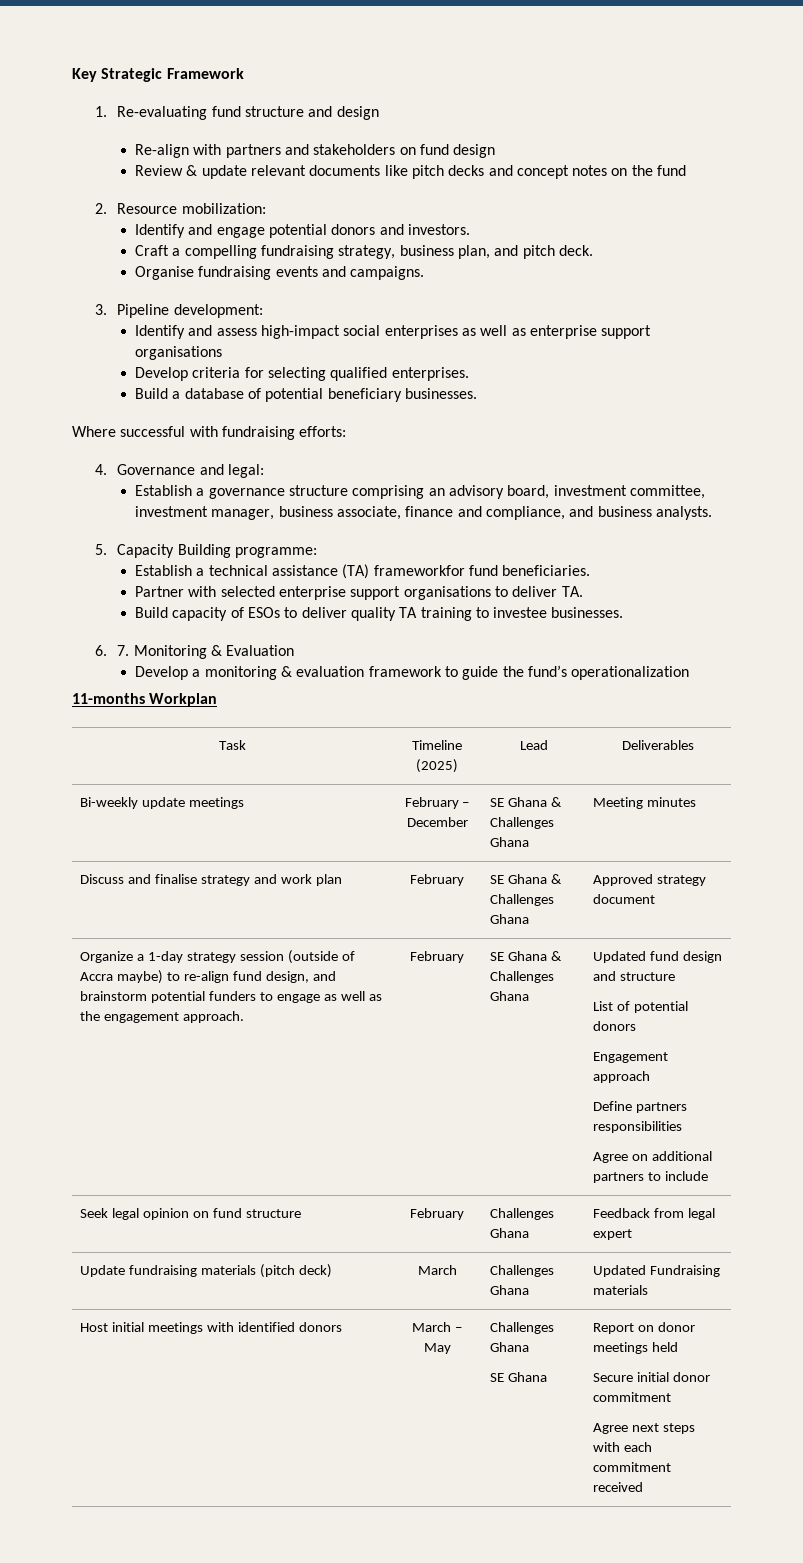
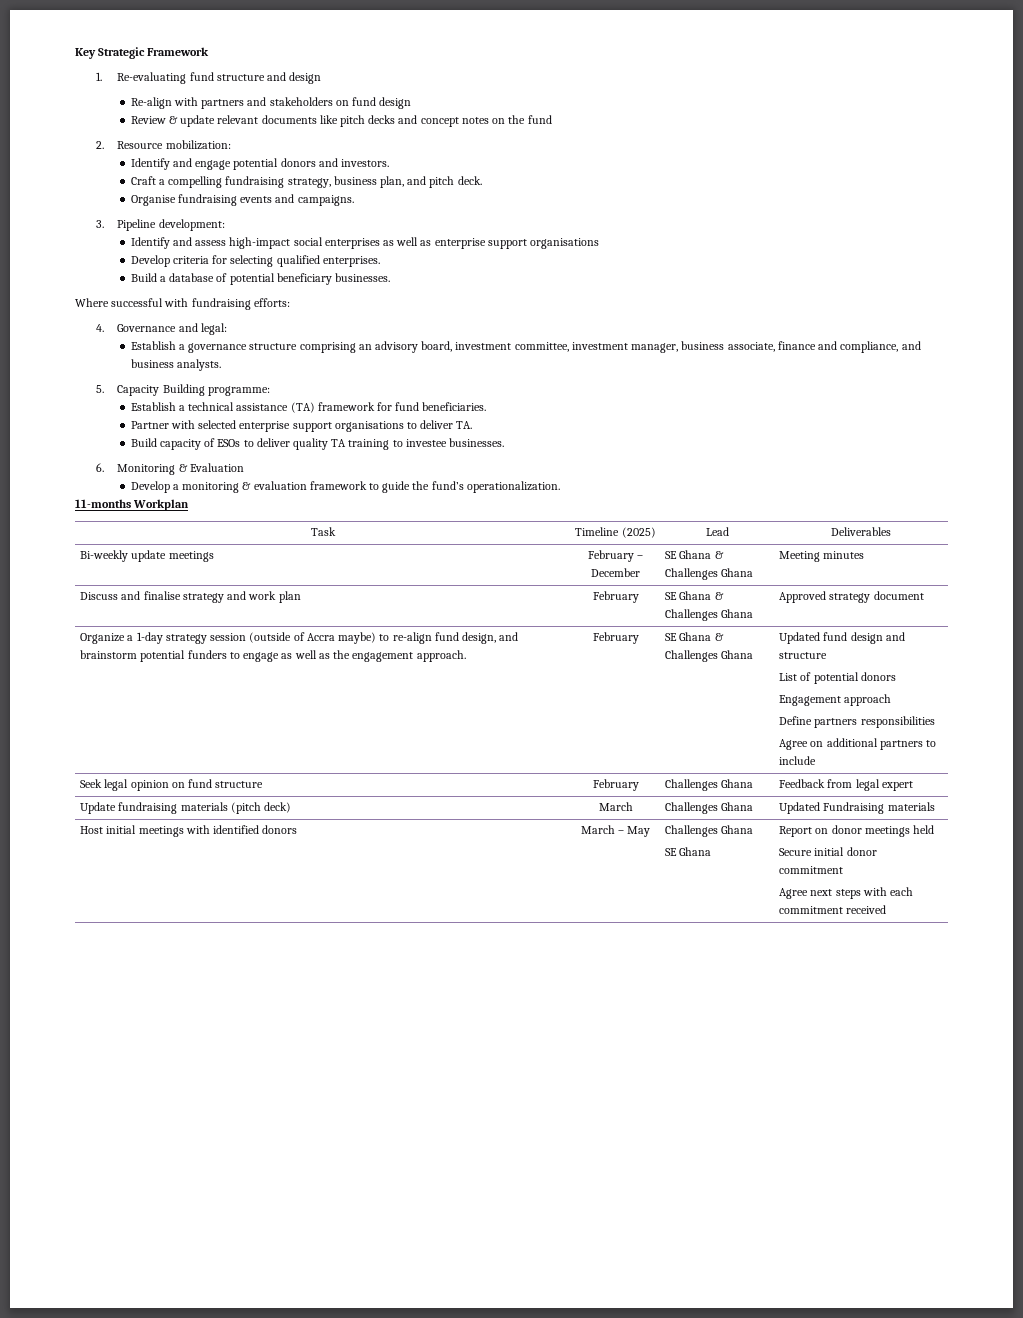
- Establish a technical assistance (TA) frameworkfor fund beneficiaries.
+ Establish a technical assistance (TA) framework for fund beneficiaries.
- 6. 7. Monitoring & Evaluation
+ 6. Monitoring & Evaluation
- Develop a monitoring & evaluation framework to guide the fund’s operationalization
+ Develop a monitoring & evaluation framework to guide the fund’s operationalization.

